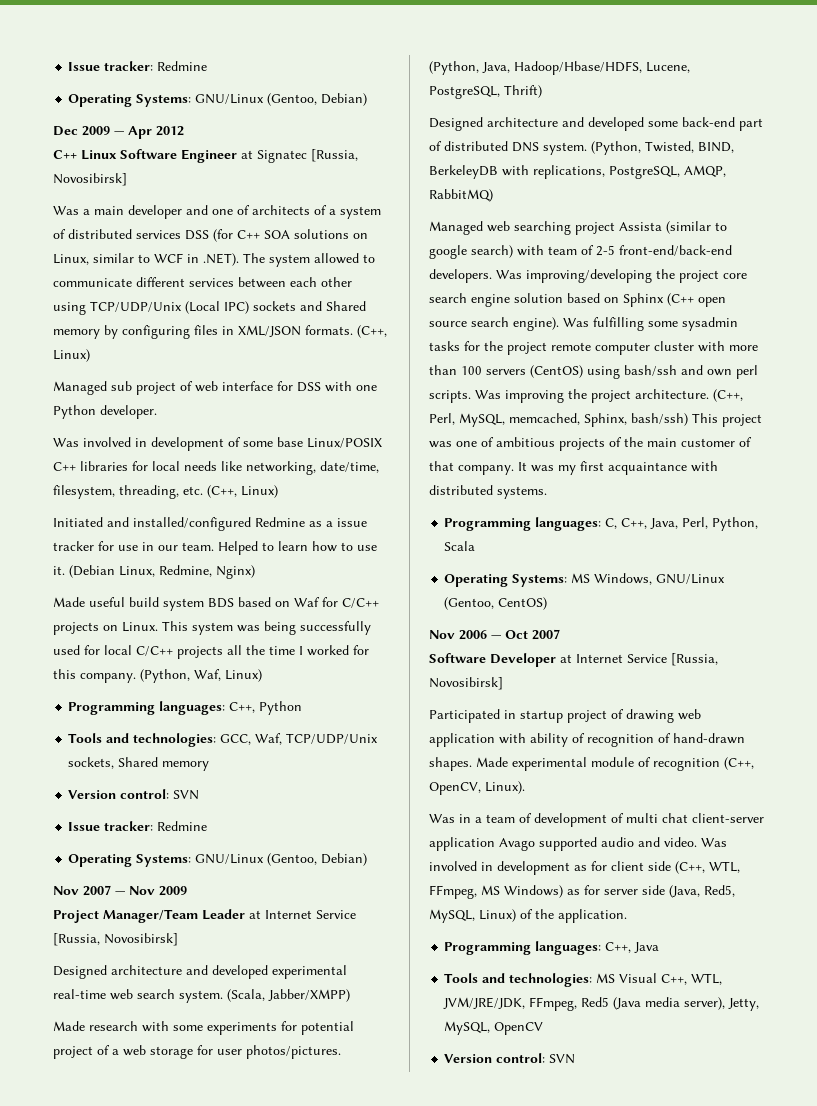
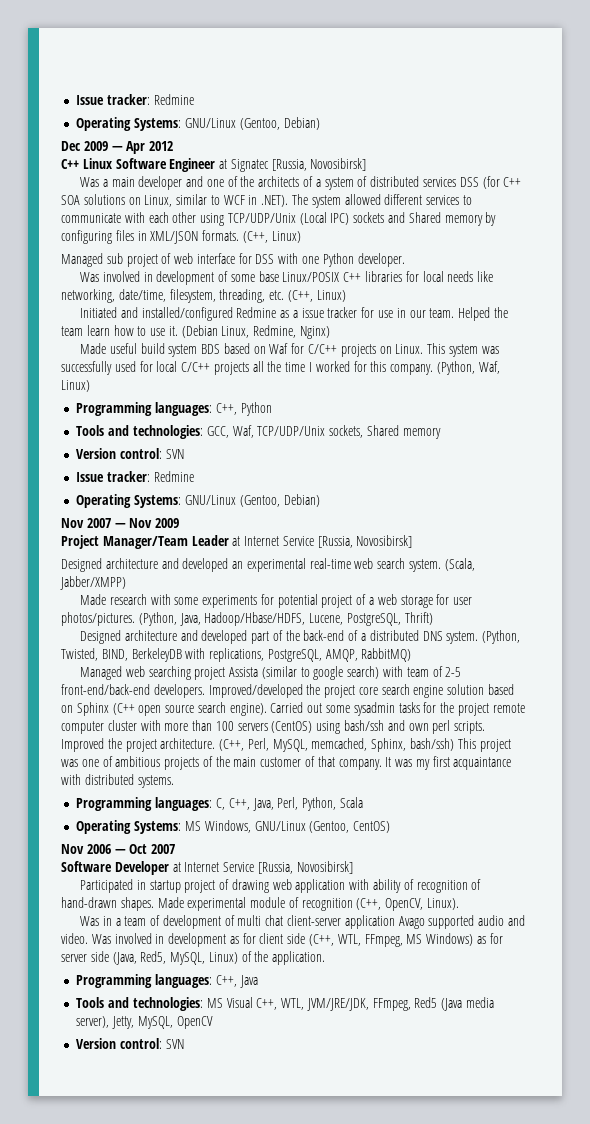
- Was a main developer and one of architects of a system of distributed services DSS (for C++ SOA solutions on Linux, similar to WCF in .NET). The system allowed to communicate different services between each other using TCP/UDP/Unix (Local IPC) sockets and Shared memory by configuring files in XML/JSON formats.
+ Was a main developer and one of the architects of a system of distributed services DSS (for C++ SOA solutions on Linux, similar to WCF in .NET). The system allowed different services to communicate with each other using TCP/UDP/Unix (Local IPC) sockets and Shared memory by configuring files in XML/JSON formats.
- Helped to learn how to use it.
+ Helped the team learn how to use it.
- This system was being successfully used for local C/C++ projects all the time I worked for this company.
+ This system was successfully used for local C/C++ projects all the time I worked for this company.
- Designed architecture and developed experimental real-time web search system.
+ Designed architecture and developed an experimental real-time web search system.
- Designed architecture and developed some back-end part of distributed DNS system.
+ Designed architecture and developed part of the back-end of a distributed DNS system.
- Was improving/developing the project core search engine solution based on Sphinx (C++ open source search engine).
+ Improved/developed the project core search engine solution based on Sphinx (C++ open source search engine).
- Was fulfilling some sysadmin tasks for the project remote computer cluster with more than 100 servers (CentOS) using bash/ssh and own perl scripts.
+ Carried out some sysadmin tasks for the project remote computer cluster with more than 100 servers (CentOS) using bash/ssh and own perl scripts.
- Was improving the project architecture.
+ Improved the project architecture.

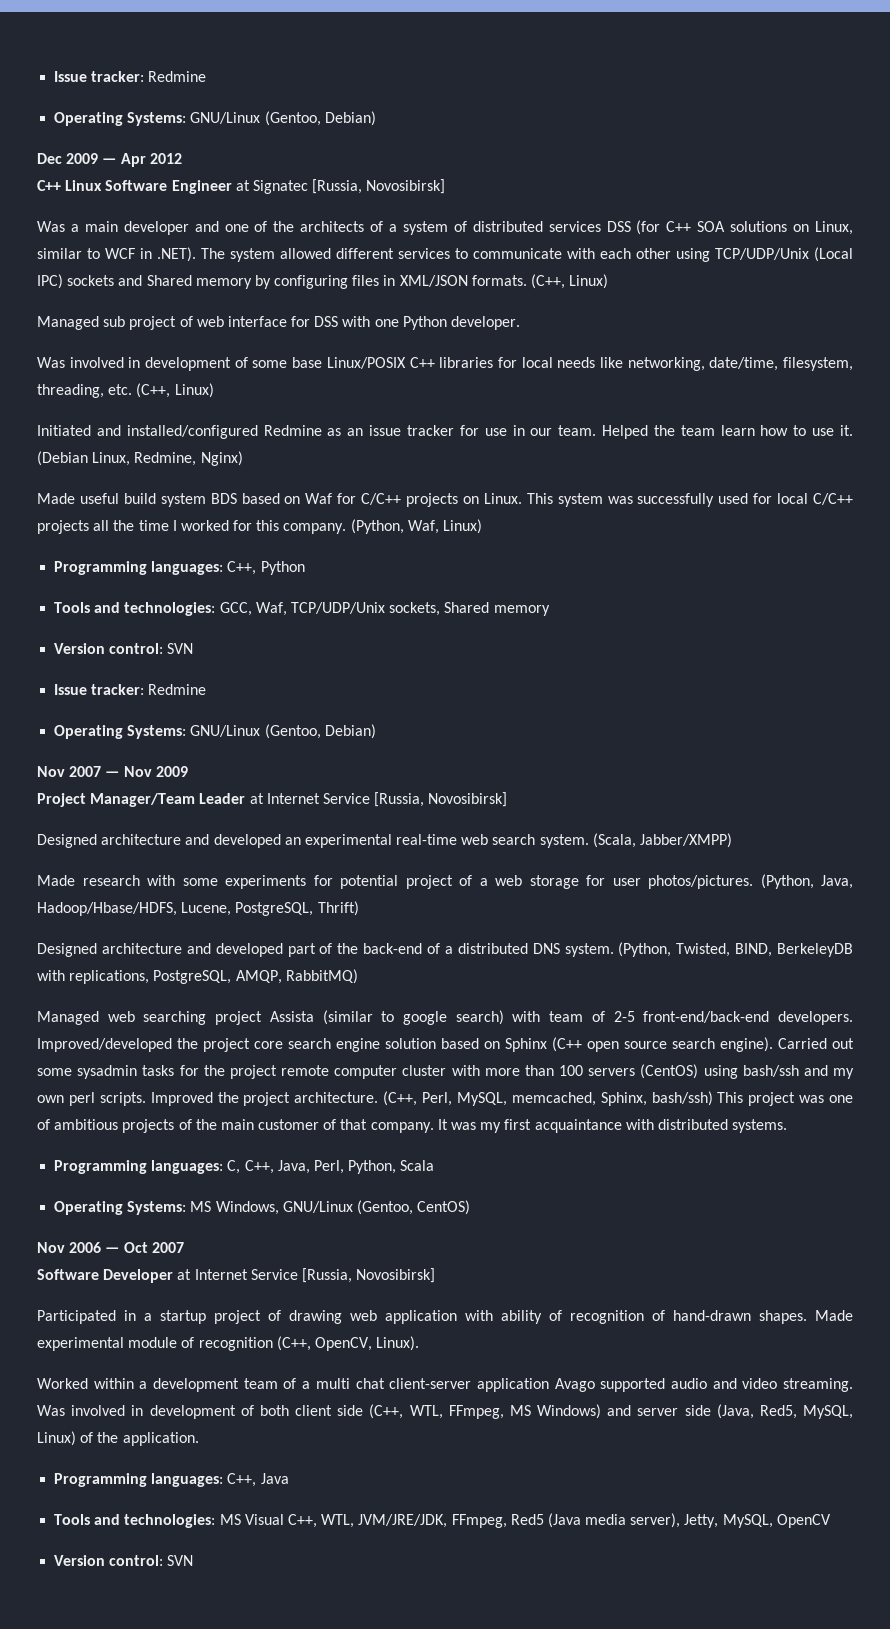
- Initiated and installed/configured Redmine as a issue tracker for use in our team.
+ Initiated and installed/configured Redmine as an issue tracker for use in our team.
- Carried out some sysadmin tasks for the project remote computer cluster with more than 100 servers (CentOS) using bash/ssh and own perl scripts.
+ Carried out some sysadmin tasks for the project remote computer cluster with more than 100 servers (CentOS) using bash/ssh and my own perl scripts.
- Participated in startup project of drawing web application with ability of recognition of hand-drawn shapes.
+ Participated in a startup project of drawing web application with ability of recognition of hand-drawn shapes.
- Was in a team of development of multi chat client-server application Avago supported audio and video. Was involved in development as for client side (C++, WTL, FFmpeg, MS Windows) as for server side (Java, Red5, MySQL, Linux) of the application.
+ Worked within a development team of a multi chat client-server application Avago supported audio and video streaming. Was involved in development of both client side (C++, WTL, FFmpeg, MS Windows) and server side (Java, Red5, MySQL, Linux) of the application.

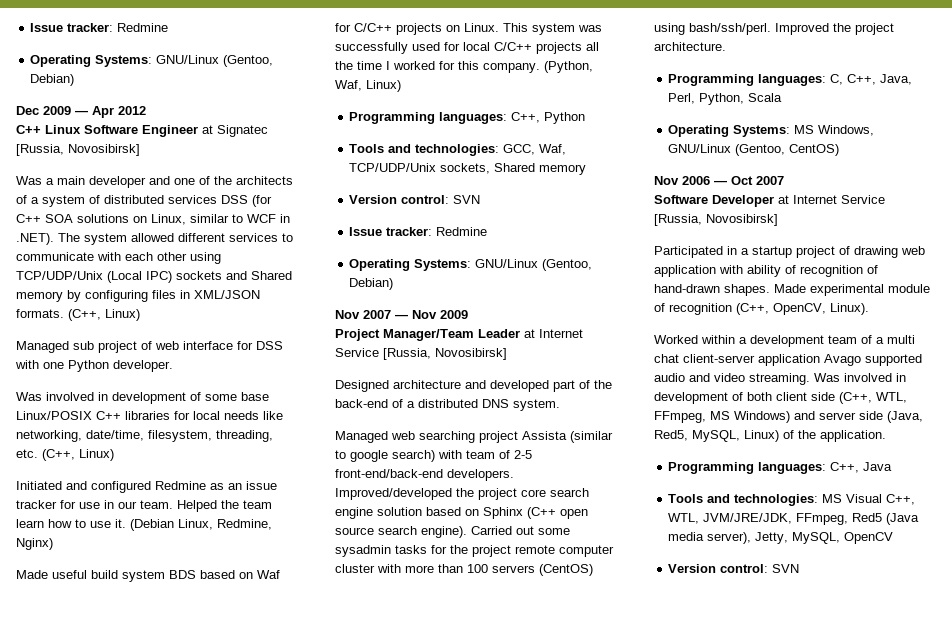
- Initiated and installed/configured Redmine as an issue tracker for use in our team.
+ Initiated and configured Redmine as an issue tracker for use in our team.
- Designed architecture and developed an experimental real-time web search system. (Scala, Jabber/XMPP)
- Made research with some experiments for potential project of a web storage for user photos/pictures. (Python, Java, Hadoop/Hbase/HDFS, Lucene, PostgreSQL, Thrift)
- (Python, Twisted, BIND, BerkeleyDB with replications, PostgreSQL, AMQP, RabbitMQ)
- Carried out some sysadmin tasks for the project remote computer cluster with more than 100 servers (CentOS) using bash/ssh and my own perl scripts. Improved the project architecture. (C++, Perl, MySQL, memcached, Sphinx, bash/ssh) This project was one of ambitious projects of the main customer of that company. It was my first acquaintance with distributed systems.
+ Carried out some sysadmin tasks for the project remote computer cluster with more than 100 servers (CentOS) using bash/ssh/perl. Improved the project architecture.

